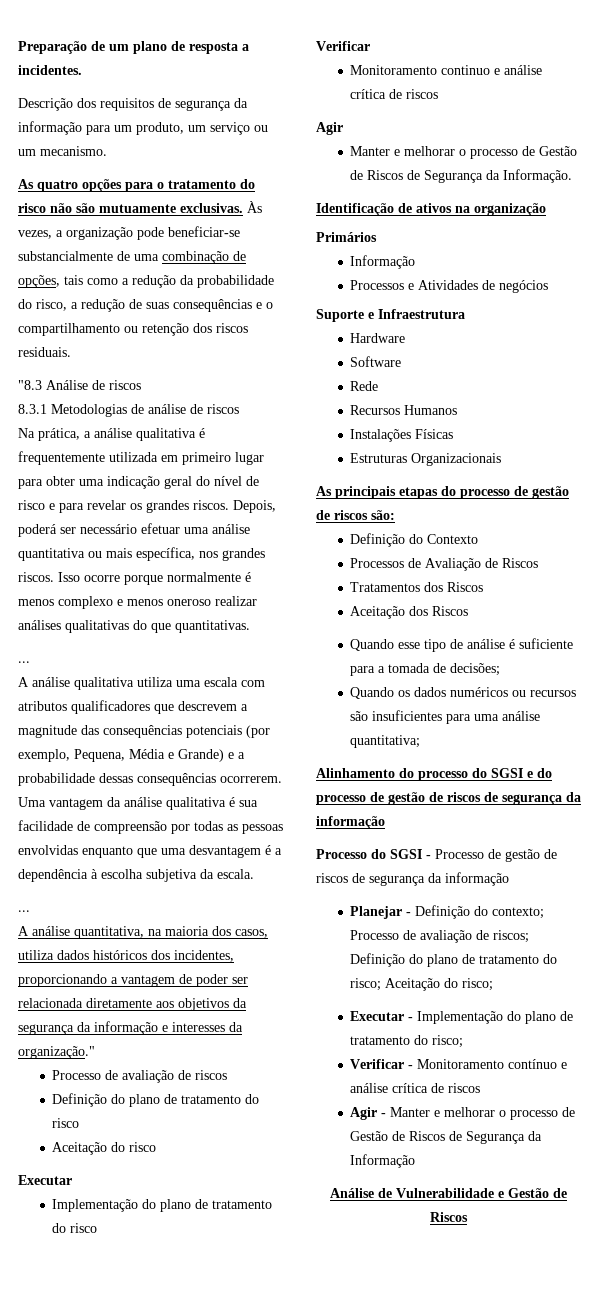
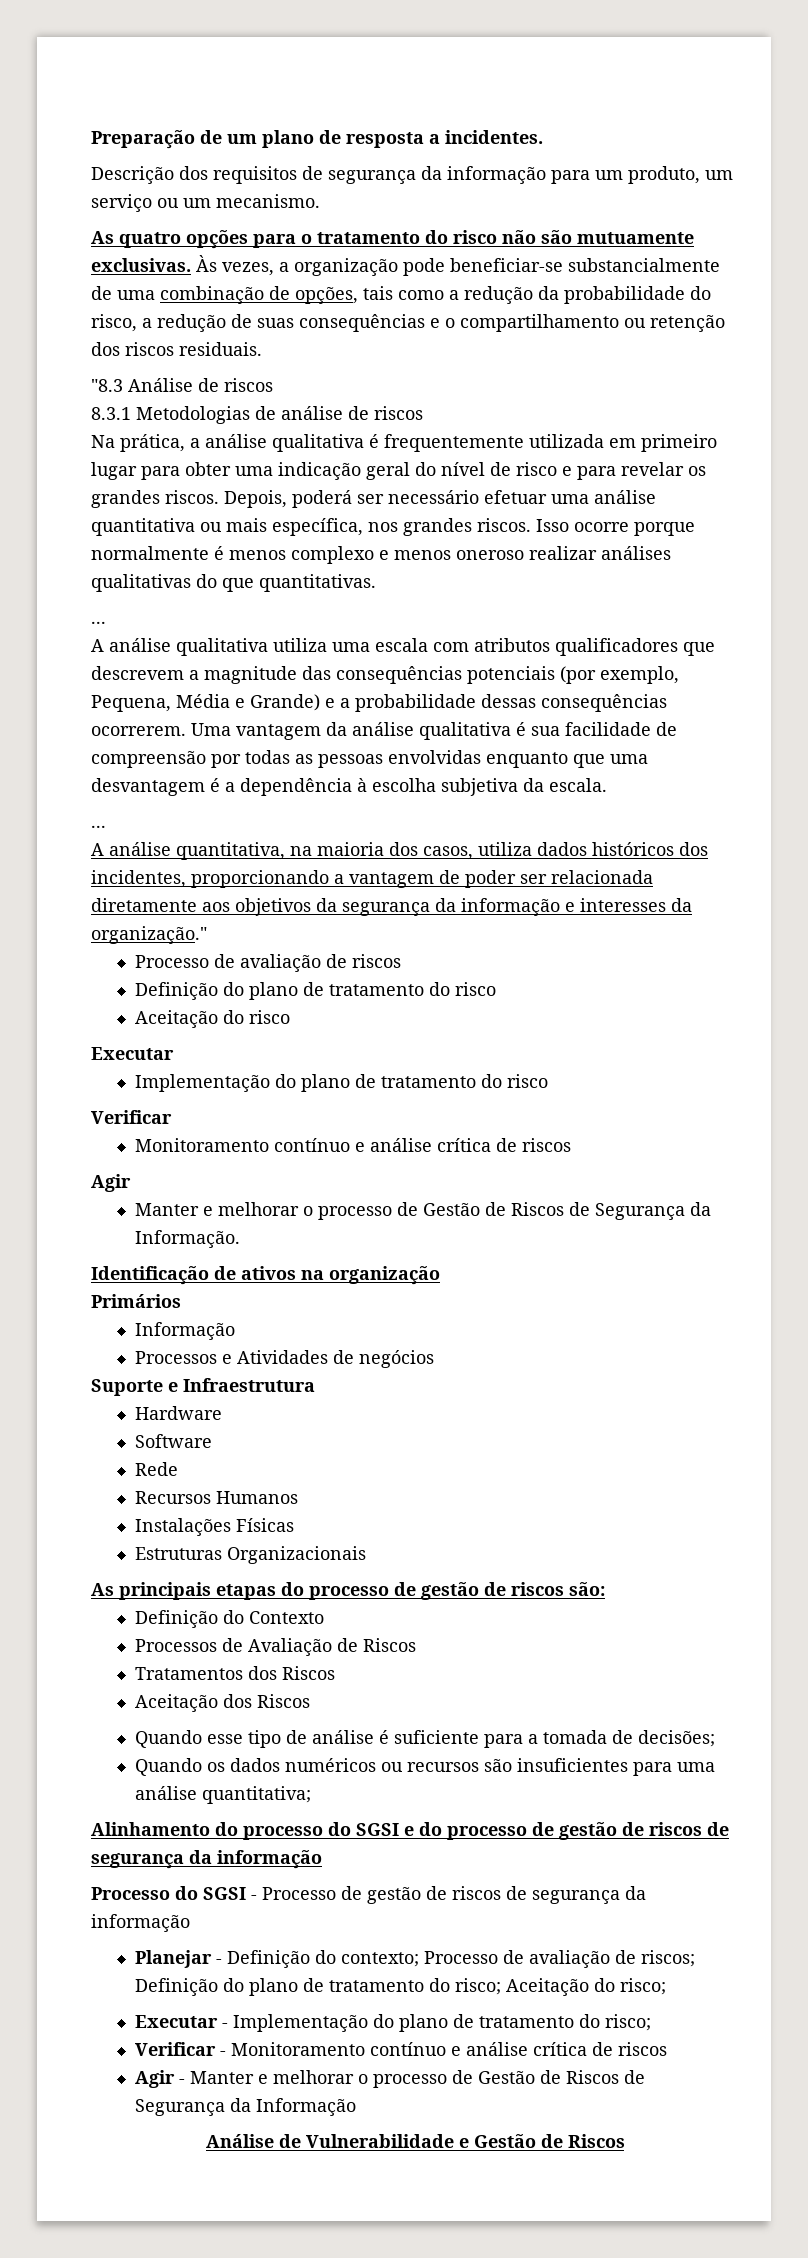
  Implementação do plano de tratamento do risco
  Verificar
- Monitoramento continuo e análise crítica de riscos
+ Monitoramento contínuo e análise crítica de riscos

